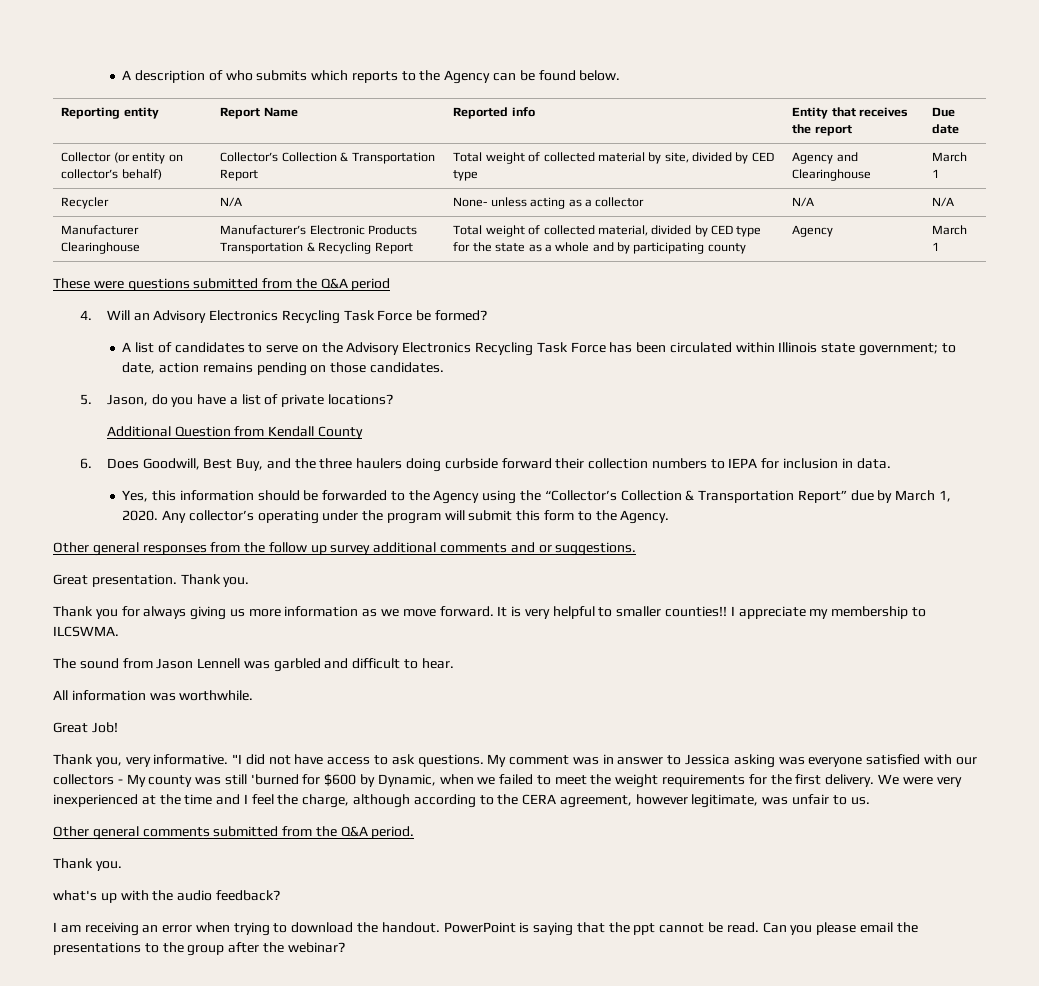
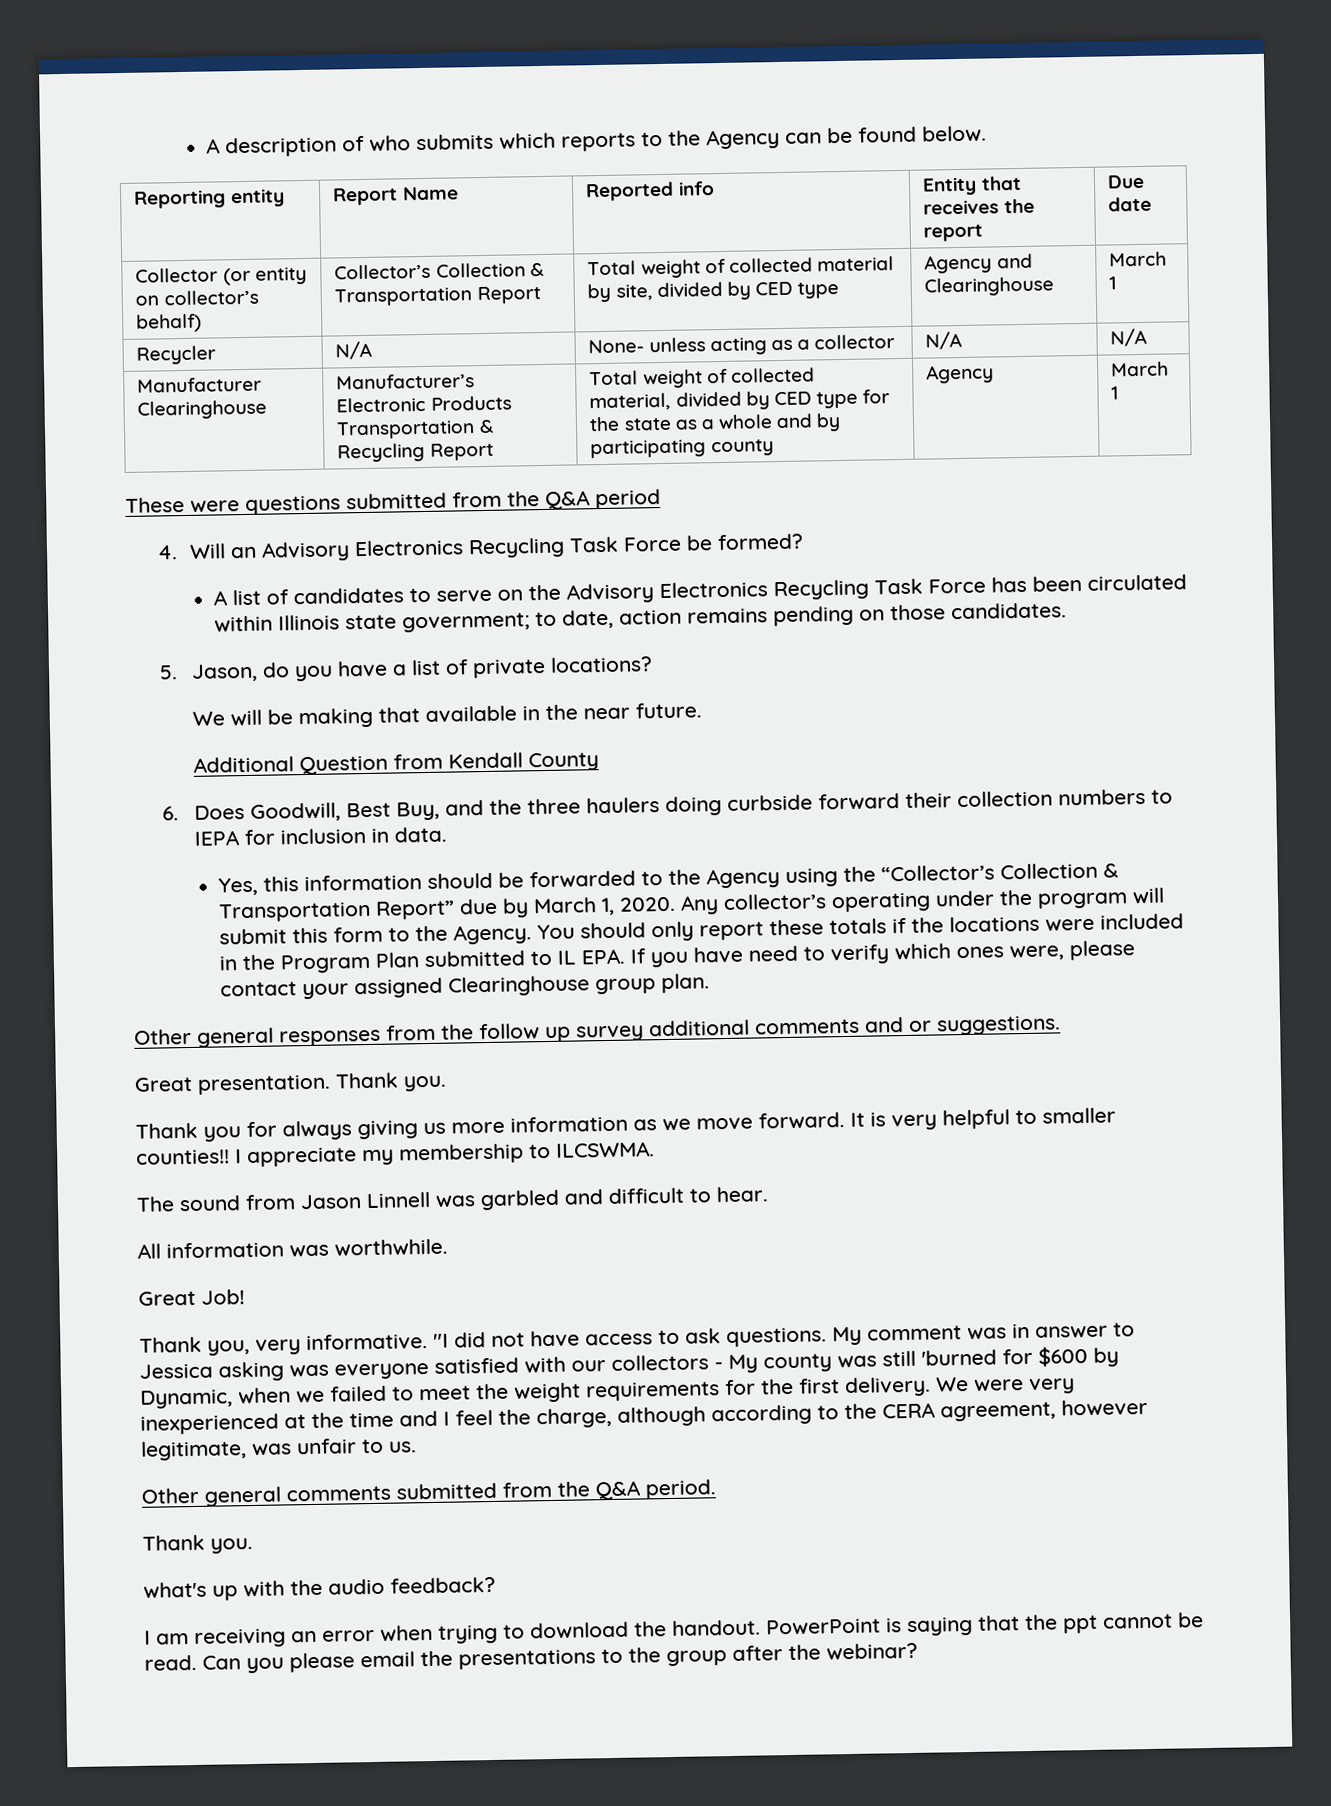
+ We will be making that available in the near future.
+ You should only report these totals if the locations were included in the Program Plan submitted to IL EPA. If you have need to verify which ones were, please contact your assigned Clearinghouse group plan.
- The sound from Jason Lennell was garbled and difficult to hear.
+ The sound from Jason Linnell was garbled and difficult to hear.

